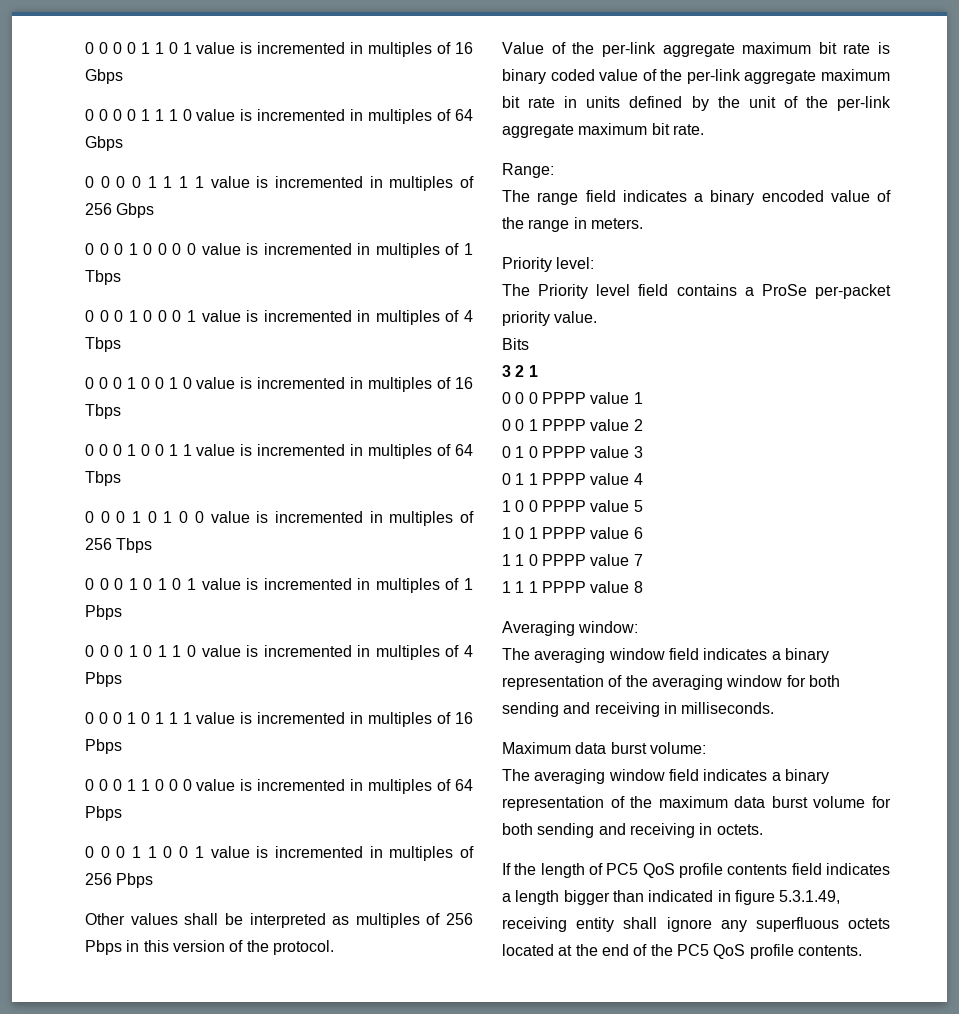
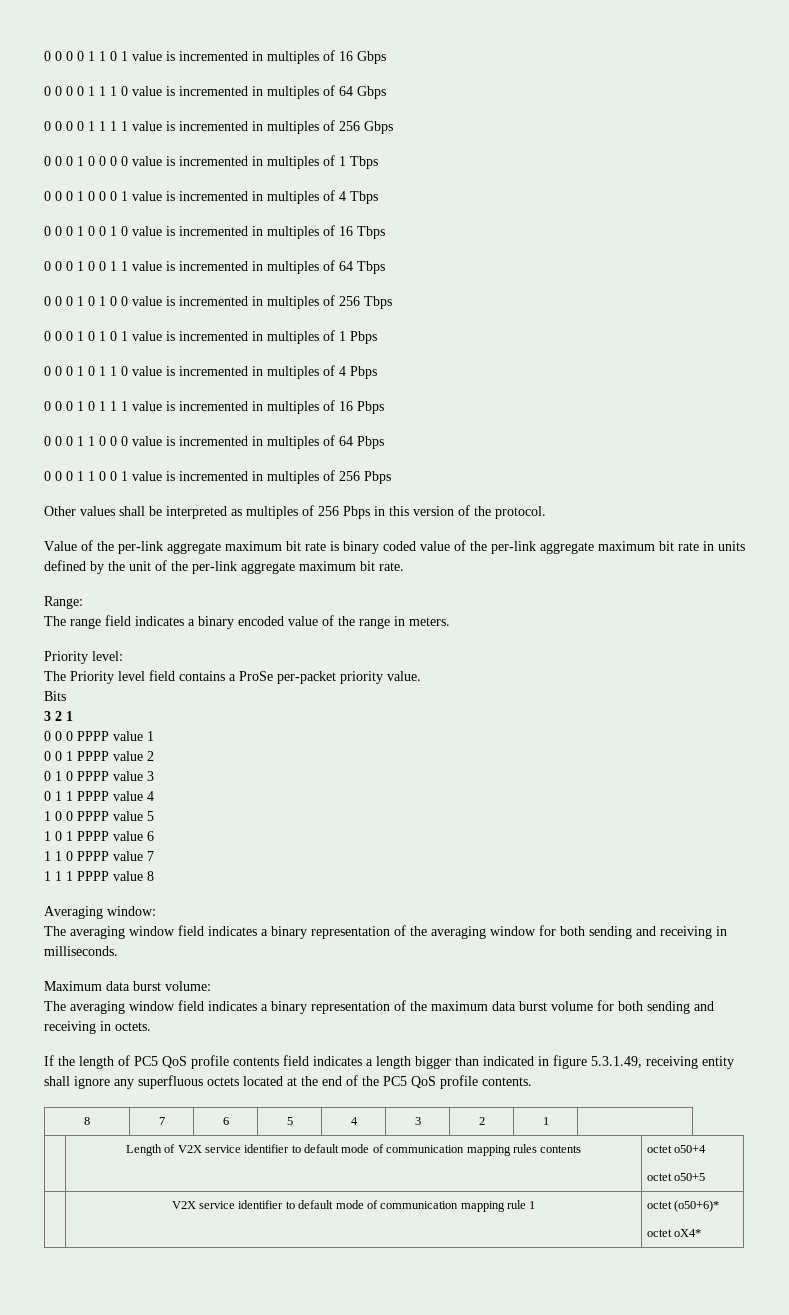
+ 8 | 7 | 6 | 5 | 4 | 3 | 2 | 1 |
+ | Length of V2X service identifier to default mode of communication mapping rules contents | octet o50+4
+ octet o50+5
+ | V2X service identifier to default mode of communication mapping rule 1 | octet (o50+6)*
+ octet oX4*

